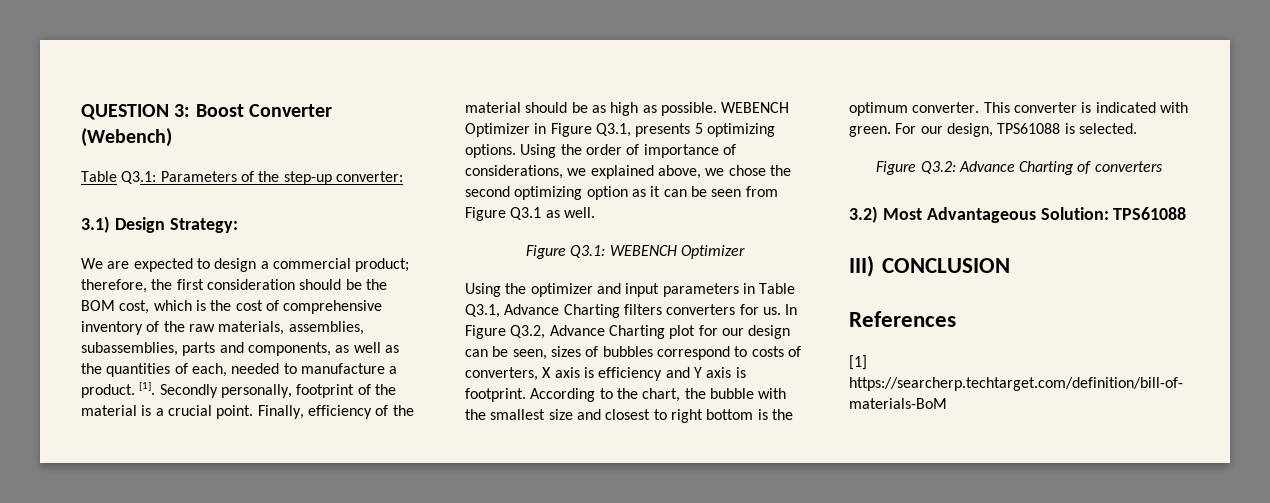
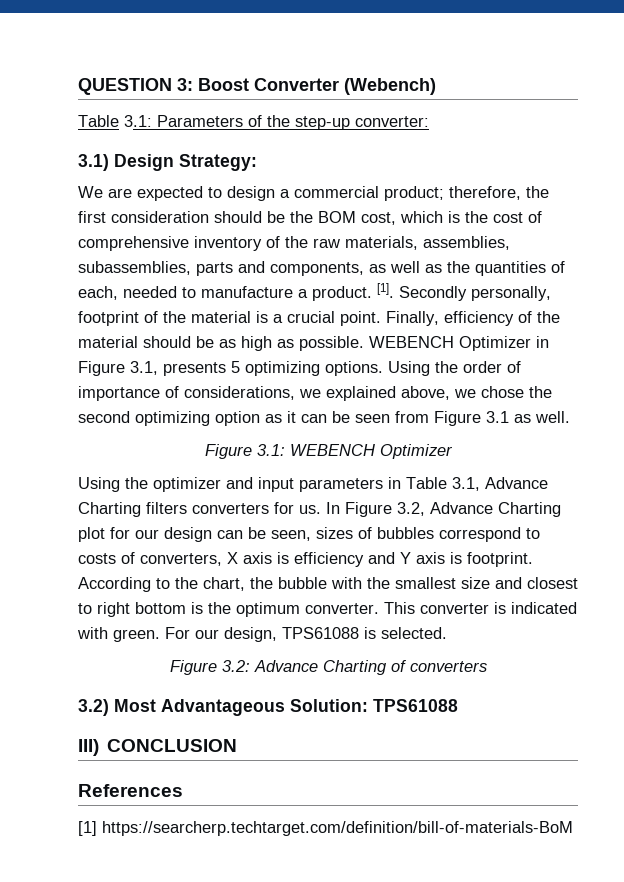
- Table Q3.1: Parameters of the step-up converter:
+ Table 3.1: Parameters of the step-up converter:
- WEBENCH Optimizer in Figure Q3.1, presents 5 optimizing options.
+ WEBENCH Optimizer in Figure 3.1, presents 5 optimizing options.
- Using the order of importance of considerations, we explained above, we chose the second optimizing option as it can be seen from Figure Q3.1 as well.
+ Using the order of importance of considerations, we explained above, we chose the second optimizing option as it can be seen from Figure 3.1 as well.
- Figure Q3.1: WEBENCH Optimizer
+ Figure 3.1: WEBENCH Optimizer
- Using the optimizer and input parameters in Table Q3.1, Advance Charting filters converters for us.
+ Using the optimizer and input parameters in Table 3.1, Advance Charting filters converters for us.
- In Figure Q3.2, Advance Charting plot for our design can be seen, sizes of bubbles correspond to costs of converters, X axis is efficiency and Y axis is footprint.
+ In Figure 3.2, Advance Charting plot for our design can be seen, sizes of bubbles correspond to costs of converters, X axis is efficiency and Y axis is footprint.
- Figure Q3.2: Advance Charting of converters
+ Figure 3.2: Advance Charting of converters

